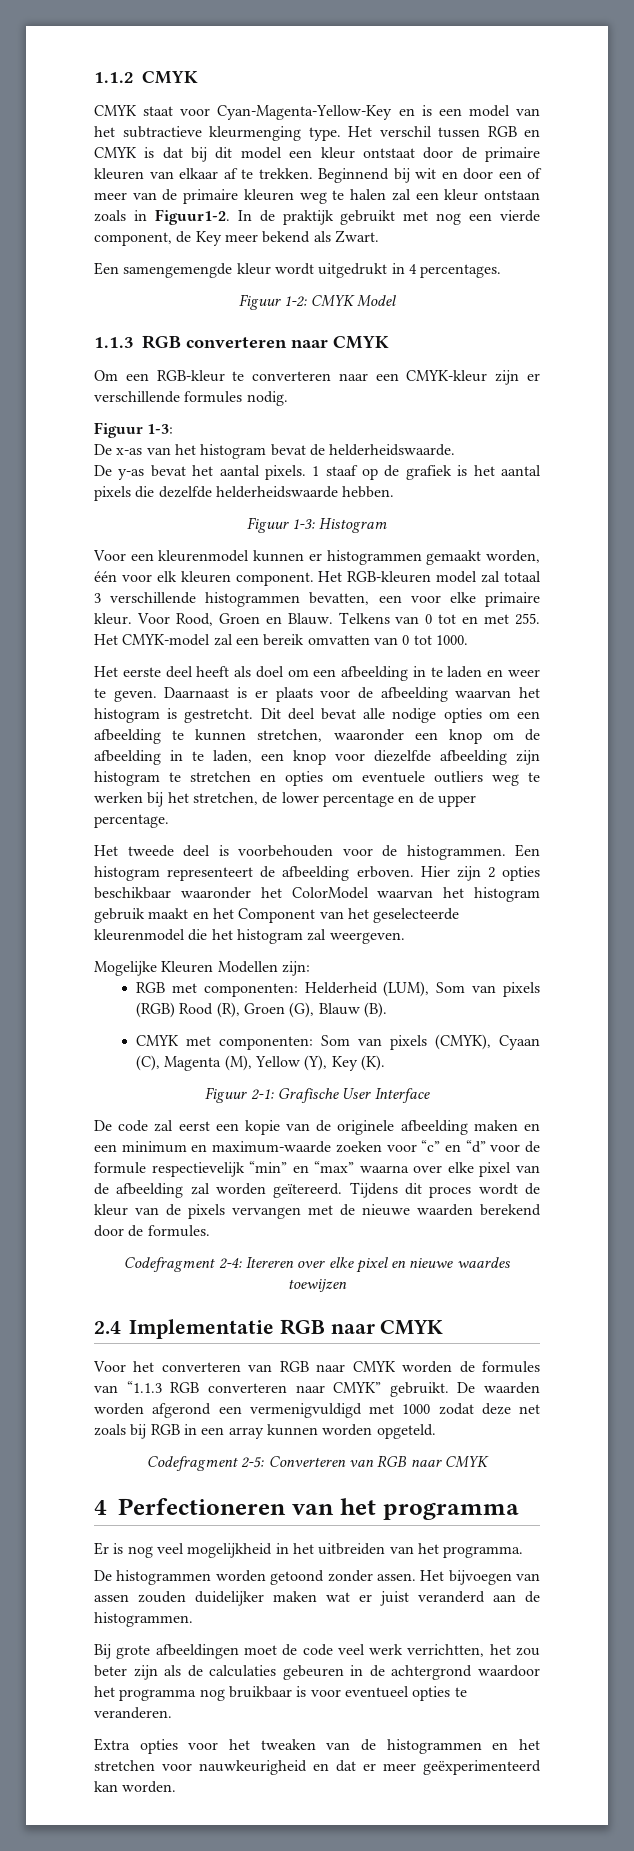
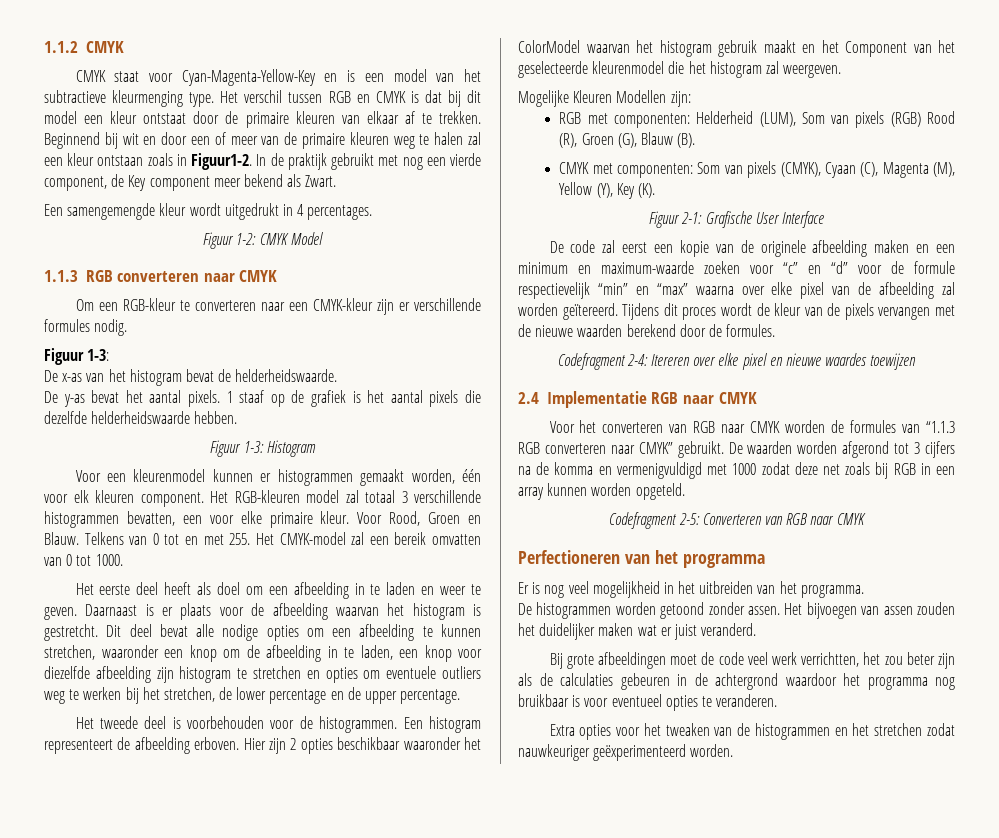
- In de praktijk gebruikt met nog een vierde component, de Key meer bekend als Zwart.
+ In de praktijk gebruikt met nog een vierde component, de Key component meer bekend als Zwart.
- De waarden worden afgerond een vermenigvuldigd met 1000 zodat deze net zoals bij RGB in een array kunnen worden opgeteld.
+ De waarden worden afgerond tot 3 cijfers na de komma en vermenigvuldigd met 1000 zodat deze net zoals bij RGB in een array kunnen worden opgeteld.
- 4 Perfectioneren van het programma
+ Perfectioneren van het programma
- Het bijvoegen van assen zouden duidelijker maken wat er juist veranderd aan de histogrammen.
+ Het bijvoegen van assen zouden het duidelijker maken wat er juist veranderd.
- Extra opties voor het tweaken van de histogrammen en het stretchen voor nauwkeurigheid en dat er meer geëxperimenteerd kan worden.
+ Extra opties voor het tweaken van de histogrammen en het stretchen zodat nauwkeuriger geëxperimenteerd worden.

